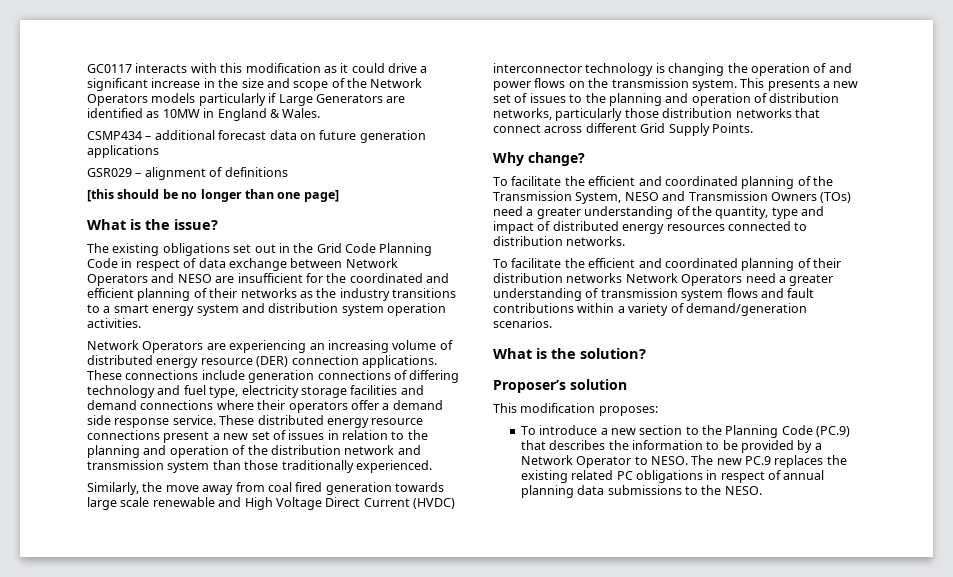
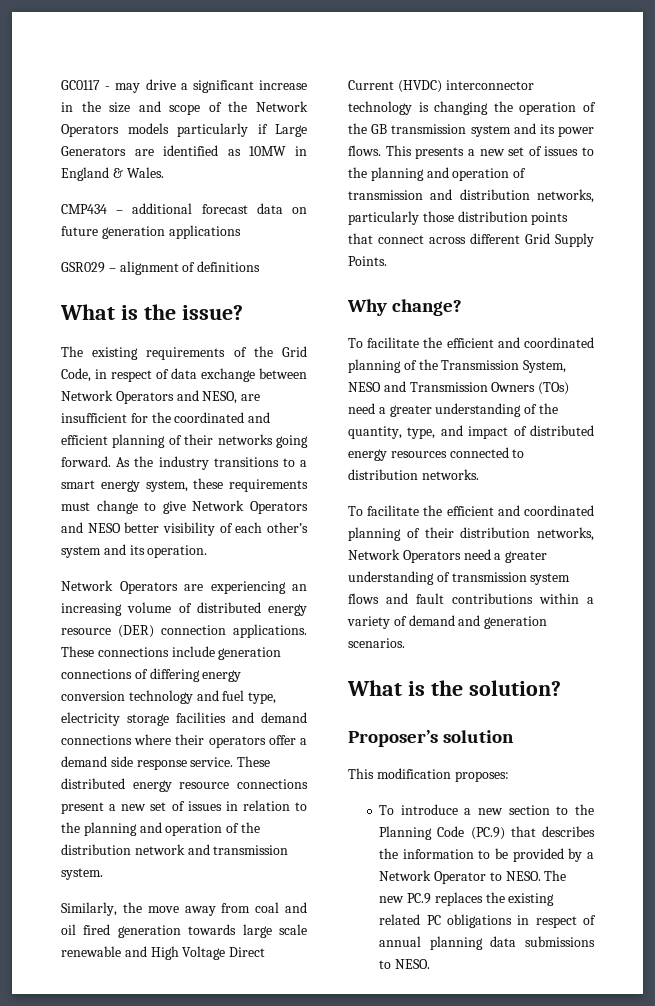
- GC0117 interacts with this modification as it could drive a significant increase in the size and scope of the Network Operators models particularly if Large Generators are identified as 10MW in England & Wales.
+ GC0117 - may drive a significant increase in the size and scope of the Network Operators models particularly if Large Generators are identified as 10MW in England & Wales.
- CSMP434 – additional forecast data on future generation applications
+ CMP434 – additional forecast data on future generation applications
- [this should be no longer than one page]
- The existing obligations set out in the Grid Code Planning Code in respect of data exchange between Network Operators and NESO are insufficient for the coordinated and efficient planning of their networks as the industry transitions to a smart energy system and distribution system operation activities.
+ The existing requirements of the Grid Code, in respect of data exchange between Network Operators and NESO, are insufficient for the coordinated and efficient planning of their networks going forward. As the industry transitions to a smart energy system, these requirements must change to give Network Operators and NESO better visibility of each other’s system and its operation.
- These connections include generation connections of differing technology and fuel type, electricity storage facilities and demand connections where their operators offer a demand side response service.
+ These connections include generation connections of differing energy conversion technology and fuel type, electricity storage facilities and demand connections where their operators offer a demand side response service.
- These distributed energy resource connections present a new set of issues in relation to the planning and operation of the distribution network and transmission system than those traditionally experienced.
+ These distributed energy resource connections present a new set of issues in relation to the planning and operation of the distribution network and transmission system.
- Similarly, the move away from coal fired generation towards large scale renewable and High Voltage Direct Current (HVDC) interconnector technology is changing the operation of and power flows on the transmission system.
+ Similarly, the move away from coal and oil fired generation towards large scale renewable and High Voltage Direct Current (HVDC) interconnector technology is changing the operation of the GB transmission system and its power flows.
- This presents a new set of issues to the planning and operation of distribution networks, particularly those distribution networks that connect across different Grid Supply Points.
+ This presents a new set of issues to the planning and operation of transmission and distribution networks, particularly those distribution points that connect across different Grid Supply Points.
- To facilitate the efficient and coordinated planning of the Transmission System, NESO and Transmission Owners (TOs) need a greater understanding of the quantity, type and impact of distributed energy resources connected to distribution networks.
+ To facilitate the efficient and coordinated planning of the Transmission System, NESO and Transmission Owners (TOs) need a greater understanding of the quantity, type, and impact of distributed energy resources connected to distribution networks.
- To facilitate the efficient and coordinated planning of their distribution networks Network Operators need a greater understanding of transmission system flows and fault contributions within a variety of demand/generation scenarios.
+ To facilitate the efficient and coordinated planning of their distribution networks, Network Operators need a greater understanding of transmission system flows and fault contributions within a variety of demand and generation scenarios.
- The new PC.9 replaces the existing related PC obligations in respect of annual planning data submissions to the NESO.
+ The new PC.9 replaces the existing related PC obligations in respect of annual planning data submissions to NESO.

